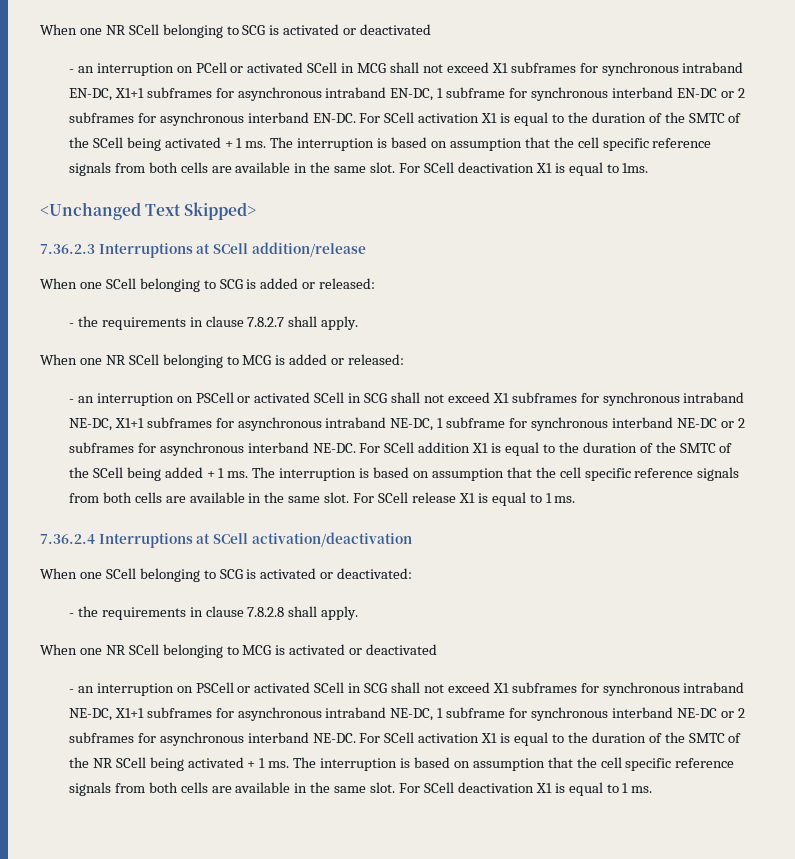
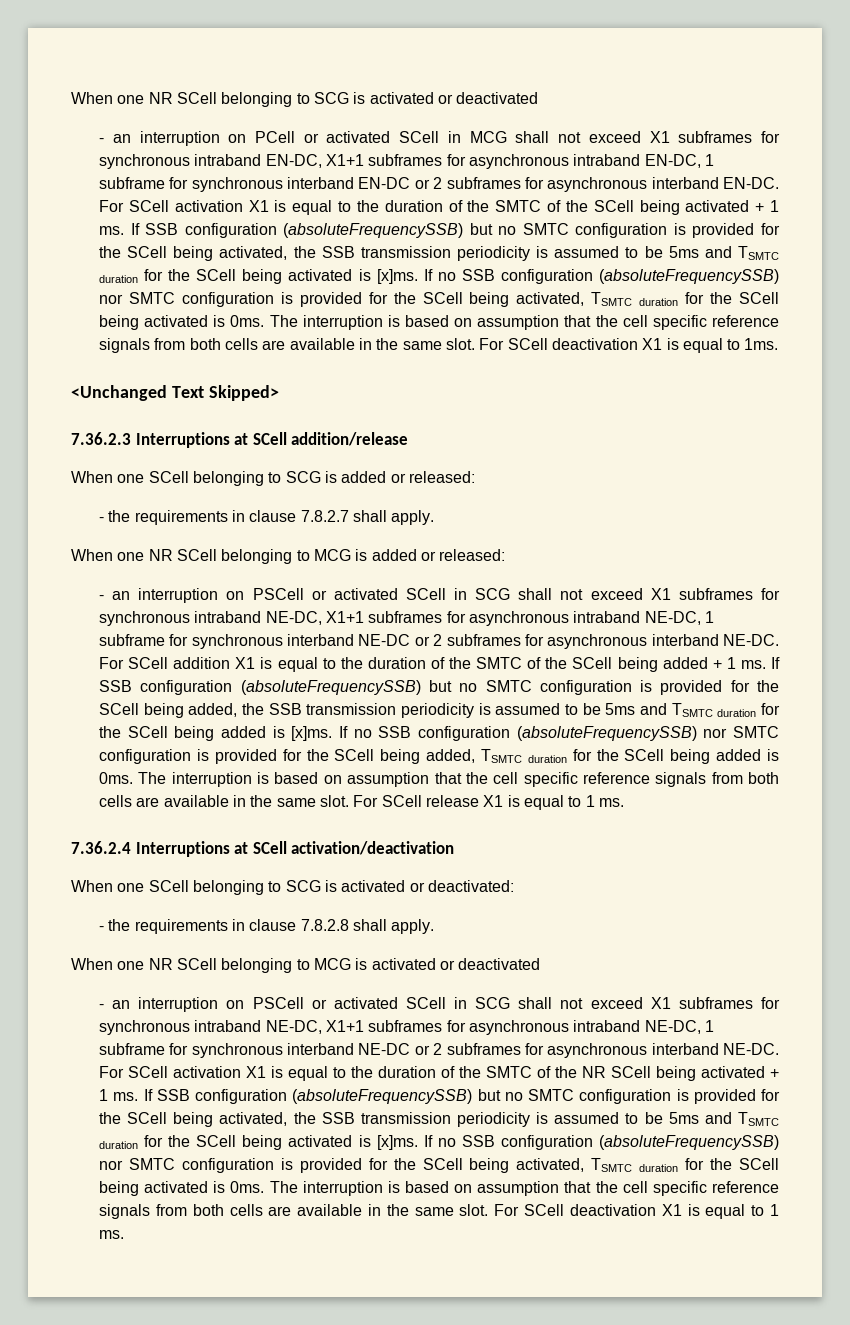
- For SCell activation X1 is equal to the duration of the SMTC of the SCell being activated + 1 ms.
+ For SCell activation X1 is equal to the duration of the SMTC of the SCell being activated + 1 ms. If SSB configuration (absoluteFrequencySSB) but no SMTC configuration is provided for the SCell being activated, the SSB transmission periodicity is assumed to be 5ms and TSMTC duration for the SCell being activated is [x]ms. If no SSB configuration (absoluteFrequencySSB) nor SMTC configuration is provided for the SCell being activated, TSMTC duration for the SCell being activated is 0ms.
+ If SSB configuration (absoluteFrequencySSB) but no SMTC configuration is provided for the SCell being added, the SSB transmission periodicity is assumed to be 5ms and TSMTC duration for the SCell being added is [x]ms. If no SSB configuration (absoluteFrequencySSB) nor SMTC configuration is provided for the SCell being added, TSMTC duration for the SCell being added is 0ms.
- For SCell activation X1 is equal to the duration of the SMTC of the NR SCell being activated + 1 ms.
+ For SCell activation X1 is equal to the duration of the SMTC of the NR SCell being activated + 1 ms. If SSB configuration (absoluteFrequencySSB) but no SMTC configuration is provided for the SCell being activated, the SSB transmission periodicity is assumed to be 5ms and TSMTC duration for the SCell being activated is [x]ms. If no SSB configuration (absoluteFrequencySSB) nor SMTC configuration is provided for the SCell being activated, TSMTC duration for the SCell being activated is 0ms.

